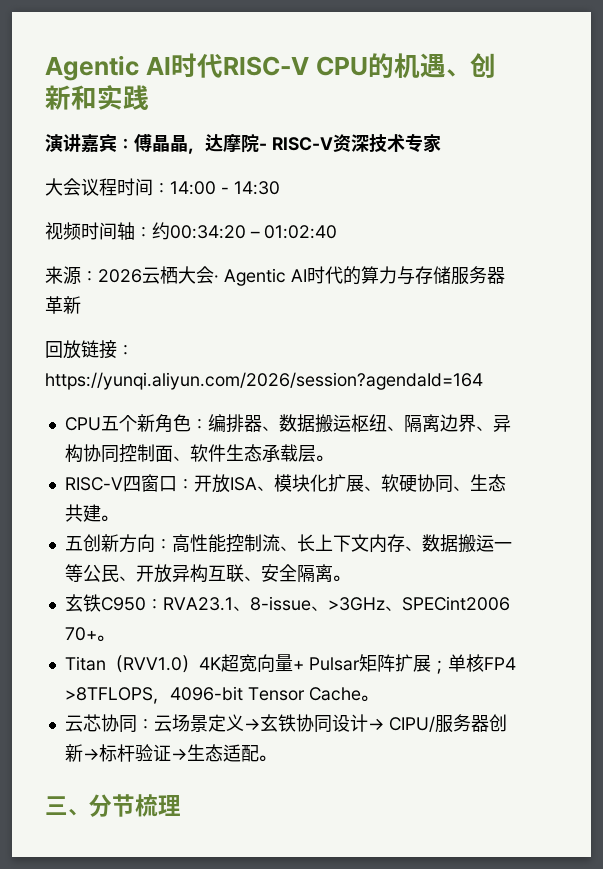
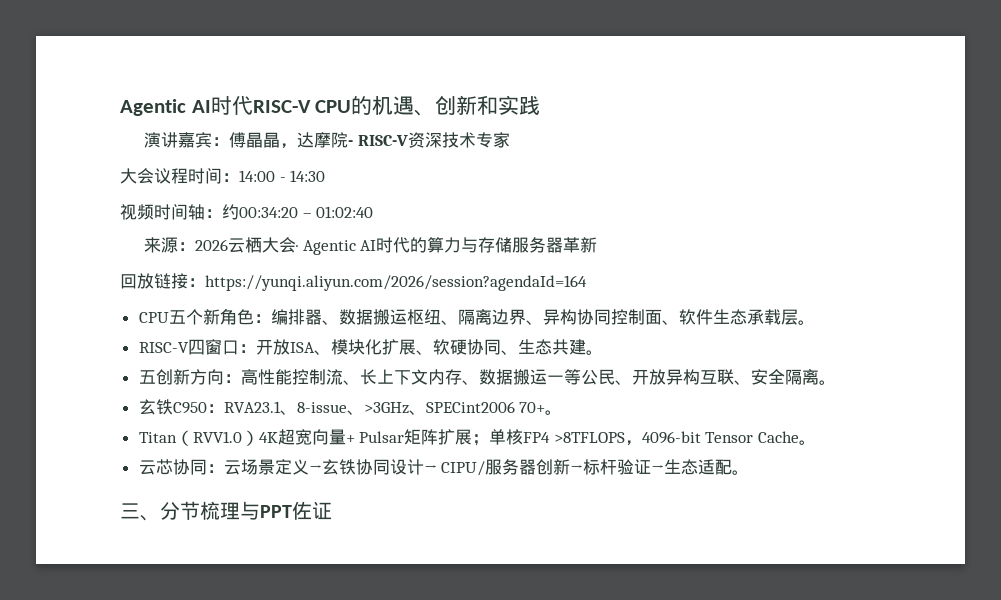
- 三、分节梳理
+ 三、分节梳理与PPT佐证

